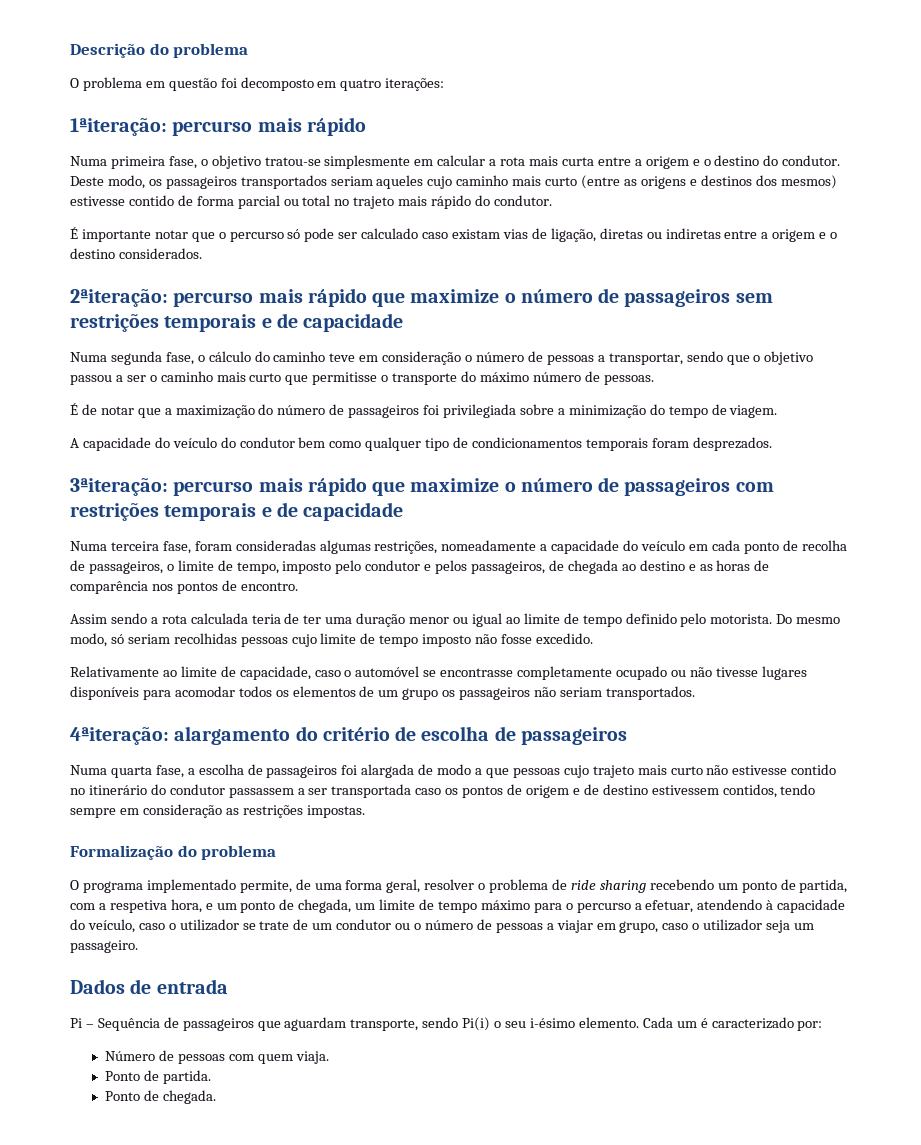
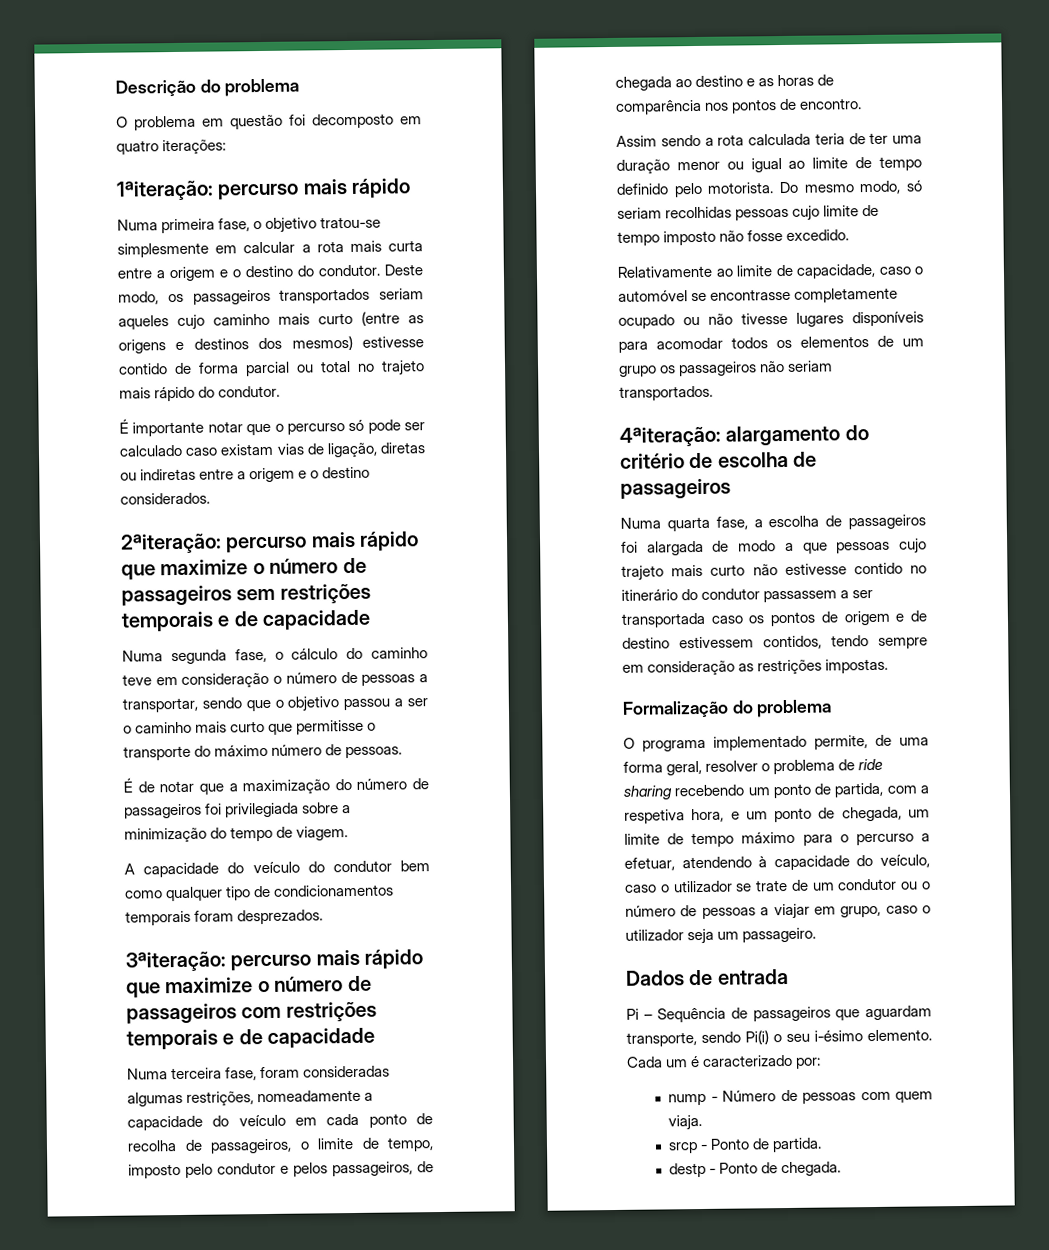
- Número de pessoas com quem viaja.
+ nump - Número de pessoas com quem viaja.
- Ponto de partida.
+ srcp - Ponto de partida.
- Ponto de chegada.
+ destp - Ponto de chegada.

